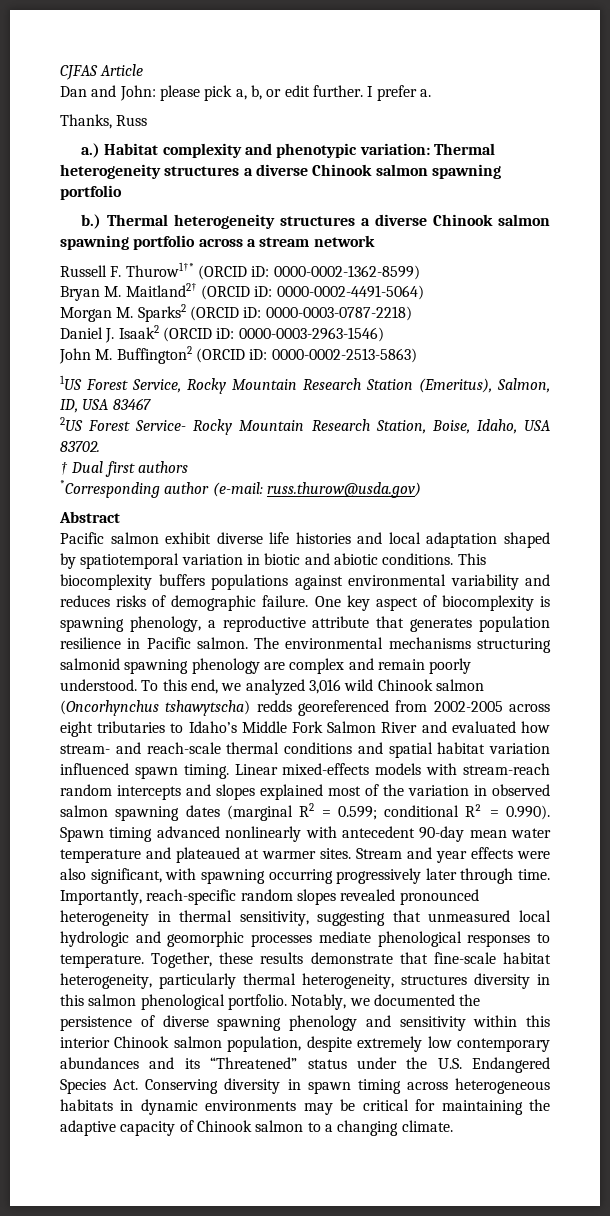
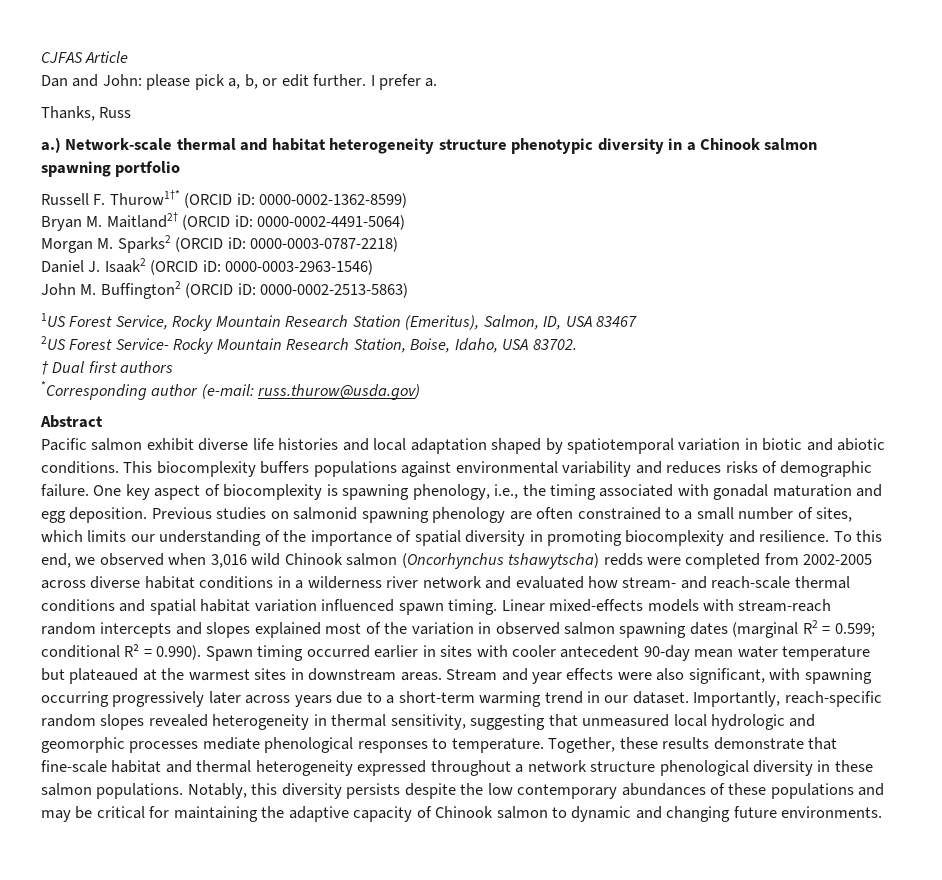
- Habitat complexity and phenotypic variation: Thermal heterogeneity structures a diverse Chinook salmon spawning portfolio
- b.) Thermal heterogeneity structures a diverse Chinook salmon spawning portfolio across a stream network
+ Network-scale thermal and habitat heterogeneity structure phenotypic diversity in a Chinook salmon spawning portfolio
- One key aspect of biocomplexity is spawning phenology, a reproductive attribute that generates population resilience in Pacific salmon. The environmental mechanisms structuring salmonid spawning phenology are complex and remain poorly understood.
+ One key aspect of biocomplexity is spawning phenology, i.e., the timing associated with gonadal maturation and egg deposition. Previous studies on salmonid spawning phenology are often constrained to a small number of sites, which limits our understanding of the importance of spatial diversity in promoting biocomplexity and resilience.
- To this end, we analyzed 3,016 wild Chinook salmon (Oncorhynchus tshawytscha) redds georeferenced from 2002-2005 across eight tributaries to Idaho’s Middle Fork Salmon River and evaluated how stream- and reach-scale thermal conditions and spatial habitat variation influenced spawn timing.
+ To this end, we observed when 3,016 wild Chinook salmon (Oncorhynchus tshawytscha) redds were completed from 2002-2005 across diverse habitat conditions in a wilderness river network and evaluated how stream- and reach-scale thermal conditions and spatial habitat variation influenced spawn timing.
- Linear mixed-effects models with stream-reach random intercepts and slopes explained most of the variation in observed salmon spawning dates (marginal R2 = 0.599; conditional R² = 0.990). Spawn timing advanced nonlinearly with antecedent 90-day mean water temperature and plateaued at warmer sites.
+ Linear mixed-effects models with stream-reach random intercepts and slopes explained most of the variation in observed salmon spawning dates (marginal R2 = 0.599; conditional R² = 0.990). Spawn timing occurred earlier in sites with cooler antecedent 90-day mean water temperature but plateaued at the warmest sites in downstream areas.
- Stream and year effects were also significant, with spawning occurring progressively later through time.
+ Stream and year effects were also significant, with spawning occurring progressively later across years due to a short-term warming trend in our dataset.
- Importantly, reach-specific random slopes revealed pronounced heterogeneity in thermal sensitivity, suggesting that unmeasured local hydrologic and geomorphic processes mediate phenological responses to temperature.
+ Importantly, reach-specific random slopes revealed heterogeneity in thermal sensitivity, suggesting that unmeasured local hydrologic and geomorphic processes mediate phenological responses to temperature.
- Together, these results demonstrate that fine-scale habitat heterogeneity, particularly thermal heterogeneity, structures diversity in this salmon phenological portfolio. Notably, we documented the persistence of diverse spawning phenology and sensitivity within this interior Chinook salmon population, despite extremely low contemporary abundances and its “Threatened” status under the U.S. Endangered Species Act. Conserving diversity in spawn timing across heterogeneous habitats in dynamic environments may be critical for maintaining the adaptive capacity of Chinook salmon to a changing climate.
+ Together, these results demonstrate that fine-scale habitat and thermal heterogeneity expressed throughout a network structure phenological diversity in these salmon populations. Notably, this diversity persists despite the low contemporary abundances of these populations and may be critical for maintaining the adaptive capacity of Chinook salmon to dynamic and changing future environments.

